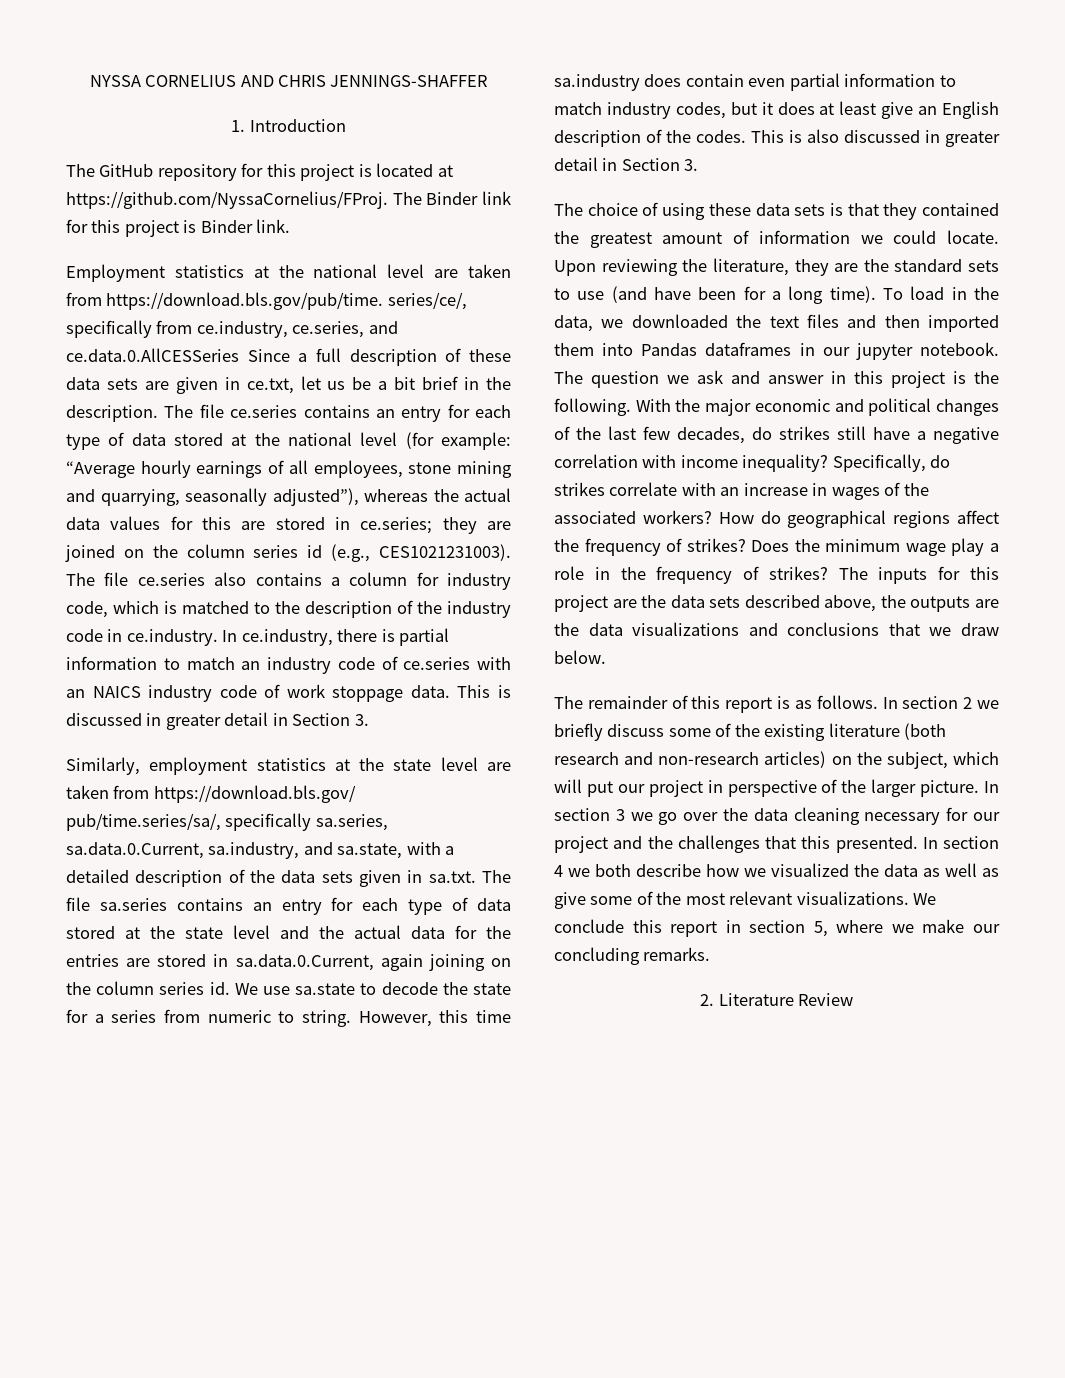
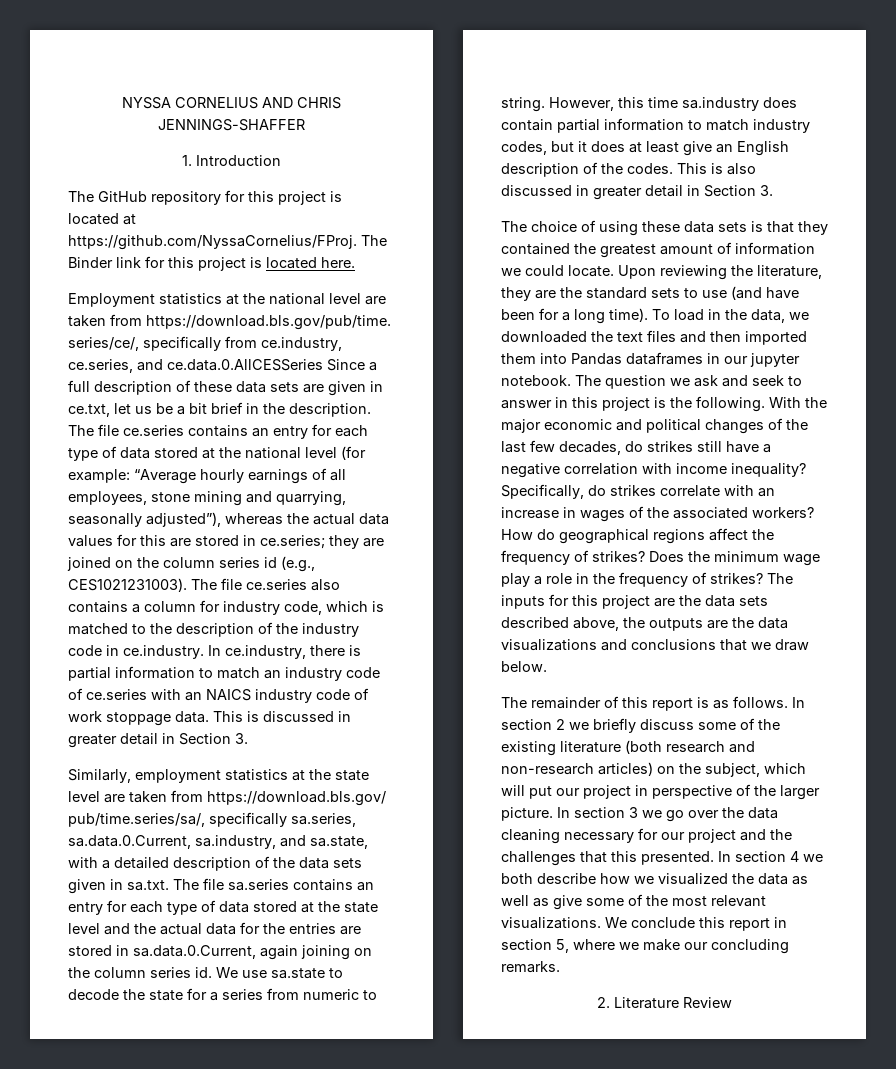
- The GitHub repository for this project is located at https://github.com/NyssaCornelius/FProj. The Binder link for this project is Binder link.
+ The GitHub repository for this project is located at https://github.com/NyssaCornelius/FProj. The Binder link for this project is located here.
- However, this time sa.industry does contain even partial information to match industry codes, but it does at least give an English description of the codes.
+ However, this time sa.industry does contain partial information to match industry codes, but it does at least give an English description of the codes.
- The question we ask and answer in this project is the following.
+ The question we ask and seek to answer in this project is the following.

